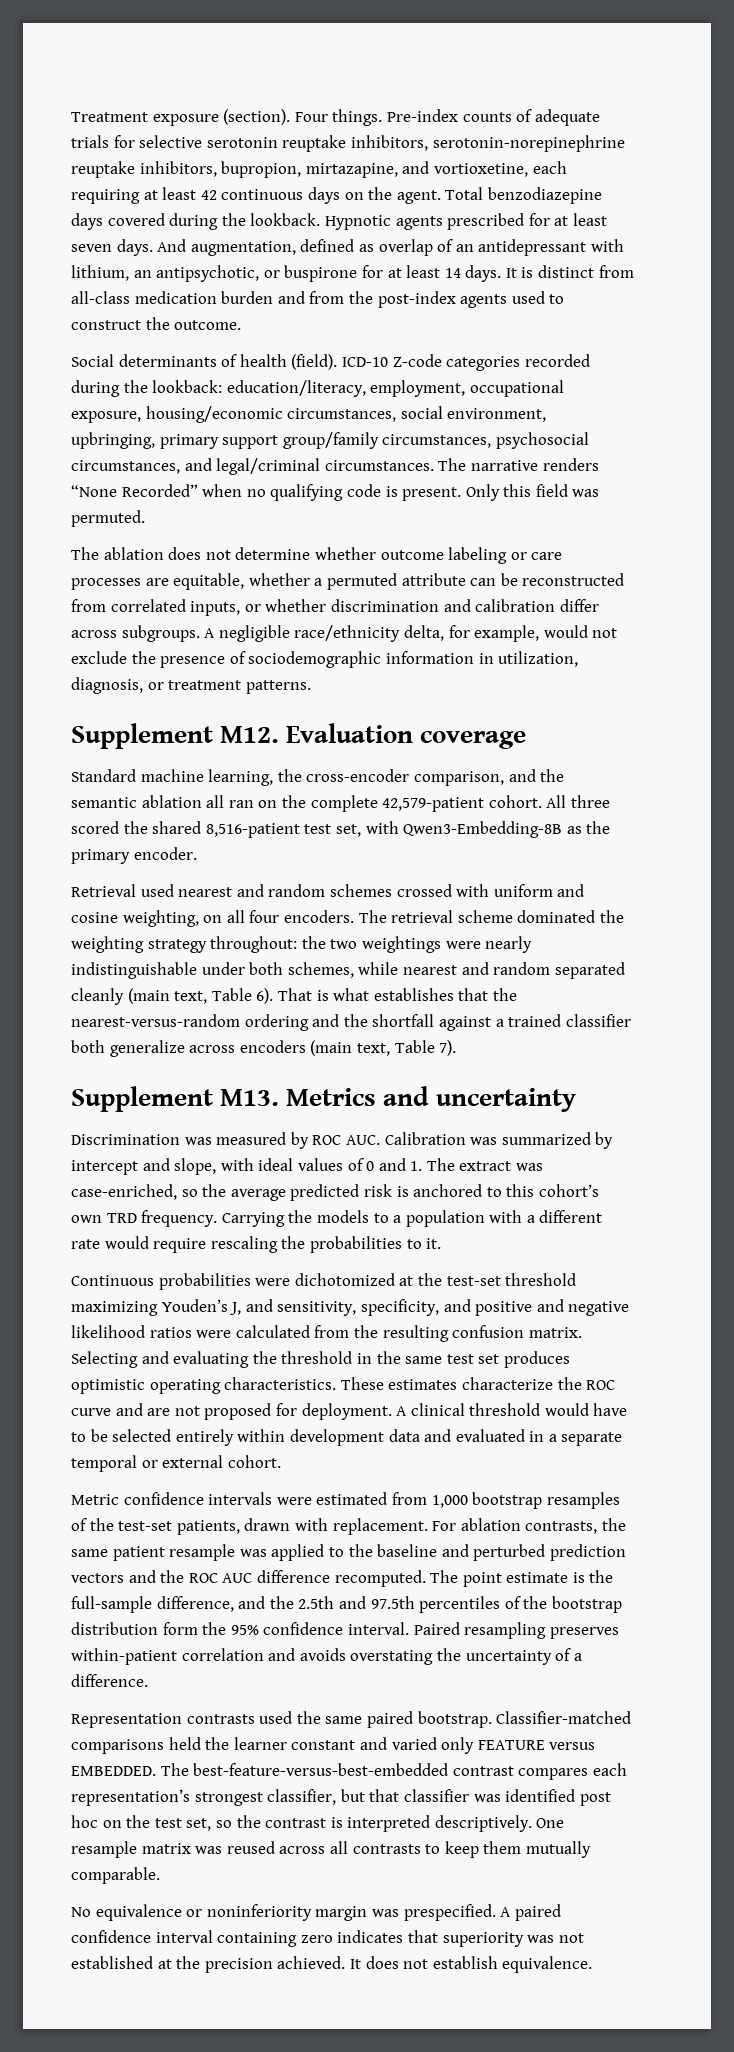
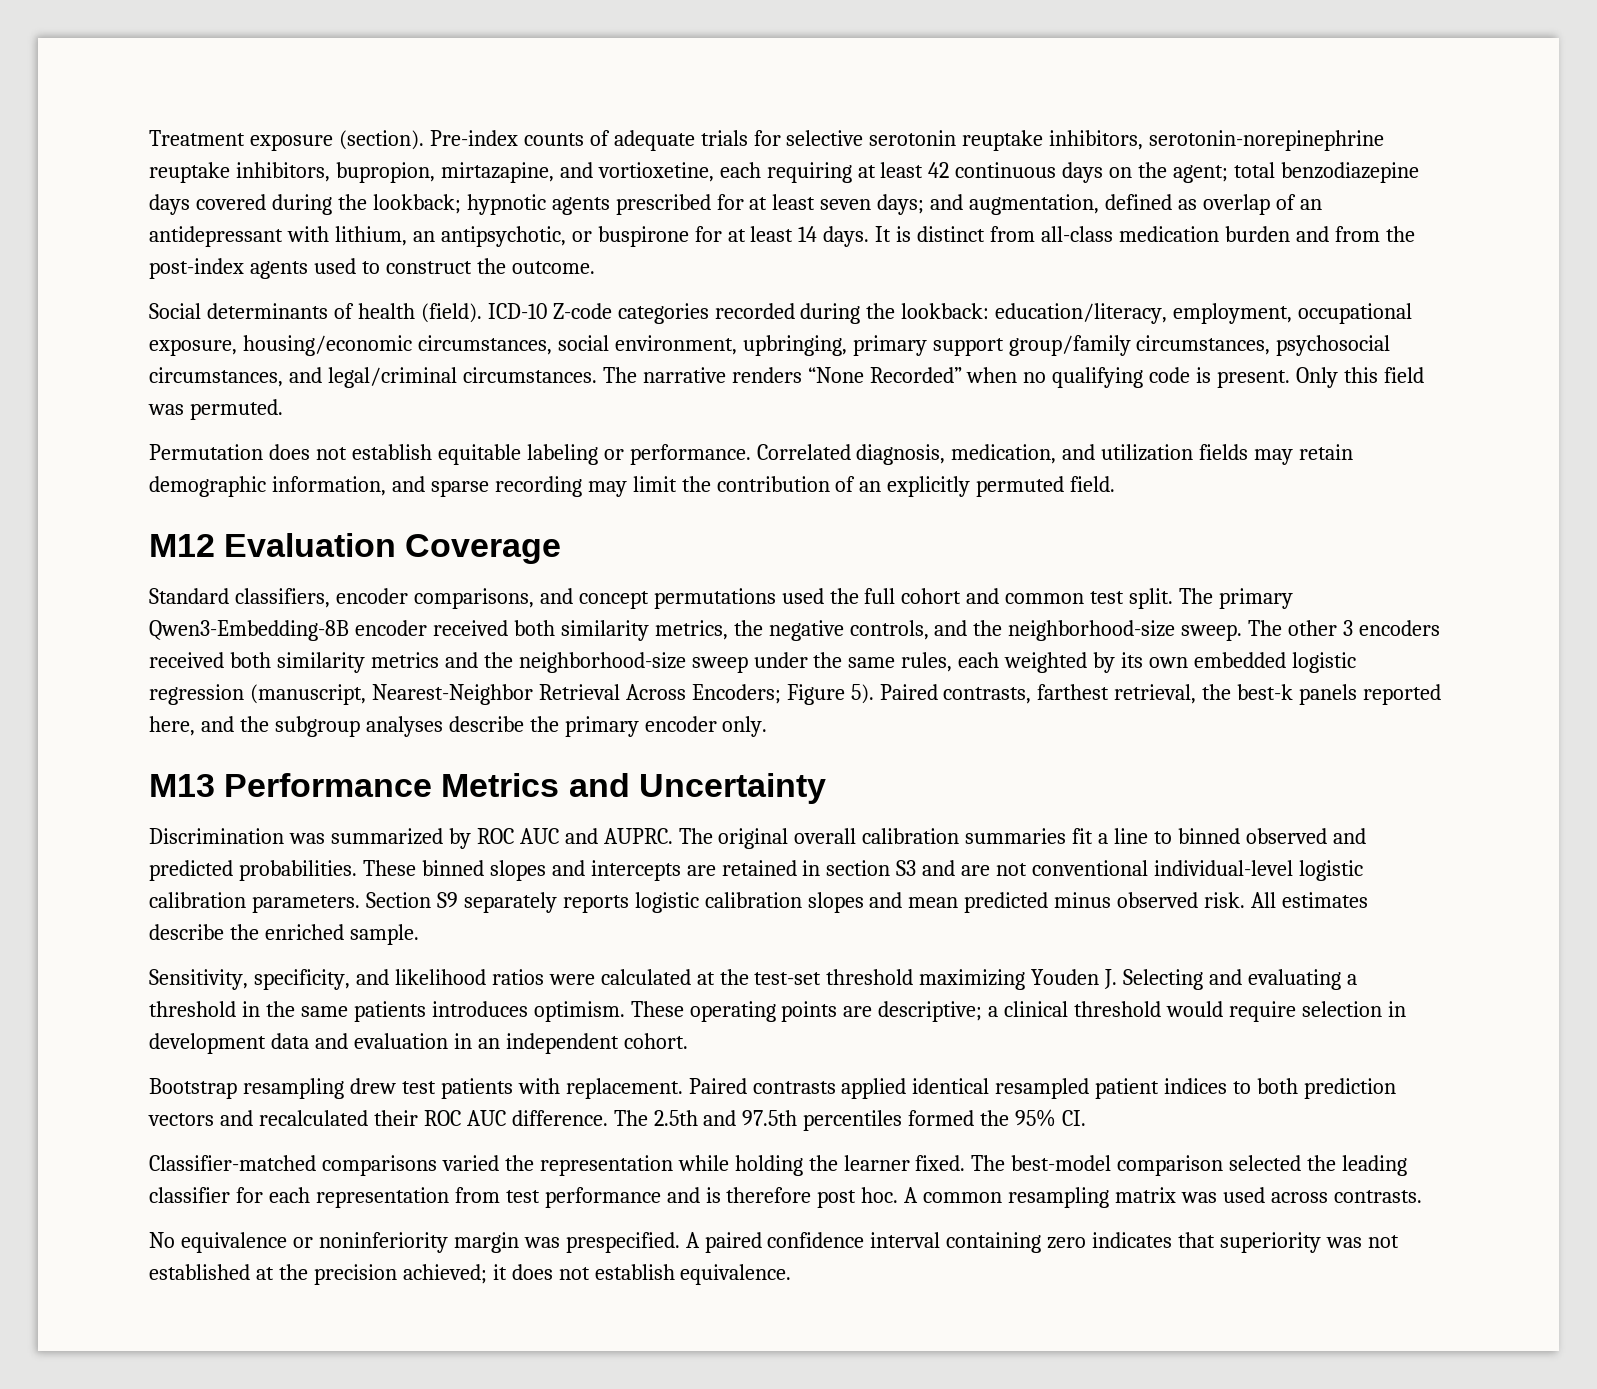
- Four things.
- Pre-index counts of adequate trials for selective serotonin reuptake inhibitors, serotonin-norepinephrine reuptake inhibitors, bupropion, mirtazapine, and vortioxetine, each requiring at least 42 continuous days on the agent. Total benzodiazepine days covered during the lookback. Hypnotic agents prescribed for at least seven days. And augmentation, defined as overlap of an antidepressant with lithium, an antipsychotic, or buspirone for at least 14 days.
+ Pre-index counts of adequate trials for selective serotonin reuptake inhibitors, serotonin-norepinephrine reuptake inhibitors, bupropion, mirtazapine, and vortioxetine, each requiring at least 42 continuous days on the agent; total benzodiazepine days covered during the lookback; hypnotic agents prescribed for at least seven days; and augmentation, defined as overlap of an antidepressant with lithium, an antipsychotic, or buspirone for at least 14 days.
- The ablation does not determine whether outcome labeling or care processes are equitable, whether a permuted attribute can be reconstructed from correlated inputs, or whether discrimination and calibration differ across subgroups. A negligible race/ethnicity delta, for example, would not exclude the presence of sociodemographic information in utilization, diagnosis, or treatment patterns.
- Supplement M12. Evaluation coverage
- Standard machine learning, the cross-encoder comparison, and the semantic ablation all ran on the complete 42,579-patient cohort. All three scored the shared 8,516-patient test set, with Qwen3-Embedding-8B as the primary encoder.
- Retrieval used nearest and random schemes crossed with uniform and cosine weighting, on all four encoders. The retrieval scheme dominated the weighting strategy throughout: the two weightings were nearly indistinguishable under both schemes, while nearest and random separated cleanly (main text, Table 6). That is what establishes that the nearest-versus-random ordering and the shortfall against a trained classifier both generalize across encoders (main text, Table 7).
- Supplement M13. Metrics and uncertainty
+ Permutation does not establish equitable labeling or performance. Correlated diagnosis, medication, and utilization fields may retain demographic information, and sparse recording may limit the contribution of an explicitly permuted field.
+ M12 Evaluation Coverage
+ Standard classifiers, encoder comparisons, and concept permutations used the full cohort and common test split. The primary Qwen3-Embedding-8B encoder received both similarity metrics, the negative controls, and the neighborhood-size sweep. The other 3 encoders received both similarity metrics and the neighborhood-size sweep under the same rules, each weighted by its own embedded logistic regression (manuscript, Nearest-Neighbor Retrieval Across Encoders; Figure 5). Paired contrasts, farthest retrieval, the best-k panels reported here, and the subgroup analyses describe the primary encoder only.
+ M13 Performance Metrics and Uncertainty
- Discrimination was measured by ROC AUC. Calibration was summarized by intercept and slope, with ideal values of 0 and 1. The extract was case-enriched, so the average predicted risk is anchored to this cohort’s own TRD frequency. Carrying the models to a population with a different rate would require rescaling the probabilities to it.
- Continuous probabilities were dichotomized at the test-set threshold maximizing Youden’s J, and sensitivity, specificity, and positive and negative likelihood ratios were calculated from the resulting confusion matrix. Selecting and evaluating the threshold in the same test set produces optimistic operating characteristics. These estimates characterize the ROC curve and are not proposed for deployment. A clinical threshold would have to be selected entirely within development data and evaluated in a separate temporal or external cohort.
- Metric confidence intervals were estimated from 1,000 bootstrap resamples of the test-set patients, drawn with replacement. For ablation contrasts, the same patient resample was applied to the baseline and perturbed prediction vectors and the ROC AUC difference recomputed. The point estimate is the full-sample difference, and the 2.5th and 97.5th percentiles of the bootstrap distribution form the 95% confidence interval. Paired resampling preserves within-patient correlation and avoids overstating the uncertainty of a difference.
- Representation contrasts used the same paired bootstrap. Classifier-matched comparisons held the learner constant and varied only FEATURE versus EMBEDDED. The best-feature-versus-best-embedded contrast compares each representation’s strongest classifier, but that classifier was identified post hoc on the test set, so the contrast is interpreted descriptively. One resample matrix was reused across all contrasts to keep them mutually comparable.
+ Discrimination was summarized by ROC AUC and AUPRC. The original overall calibration summaries fit a line to binned observed and predicted probabilities. These binned slopes and intercepts are retained in section S3 and are not conventional individual-level logistic calibration parameters. Section S9 separately reports logistic calibration slopes and mean predicted minus observed risk. All estimates describe the enriched sample.
+ Sensitivity, specificity, and likelihood ratios were calculated at the test-set threshold maximizing Youden J. Selecting and evaluating a threshold in the same patients introduces optimism. These operating points are descriptive; a clinical threshold would require selection in development data and evaluation in an independent cohort.
+ Bootstrap resampling drew test patients with replacement. Paired contrasts applied identical resampled patient indices to both prediction vectors and recalculated their ROC AUC difference. The 2.5th and 97.5th percentiles formed the 95% CI.
+ Classifier-matched comparisons varied the representation while holding the learner fixed. The best-model comparison selected the leading classifier for each representation from test performance and is therefore post hoc. A common resampling matrix was used across contrasts.
- A paired confidence interval containing zero indicates that superiority was not established at the precision achieved. It does not establish equivalence.
+ A paired confidence interval containing zero indicates that superiority was not established at the precision achieved; it does not establish equivalence.

